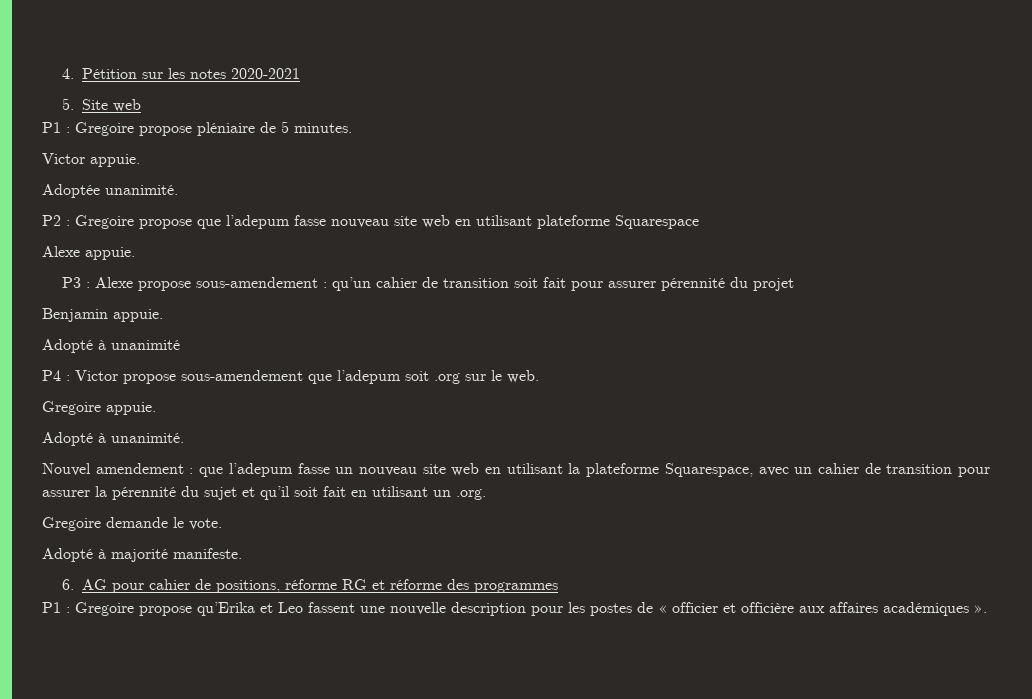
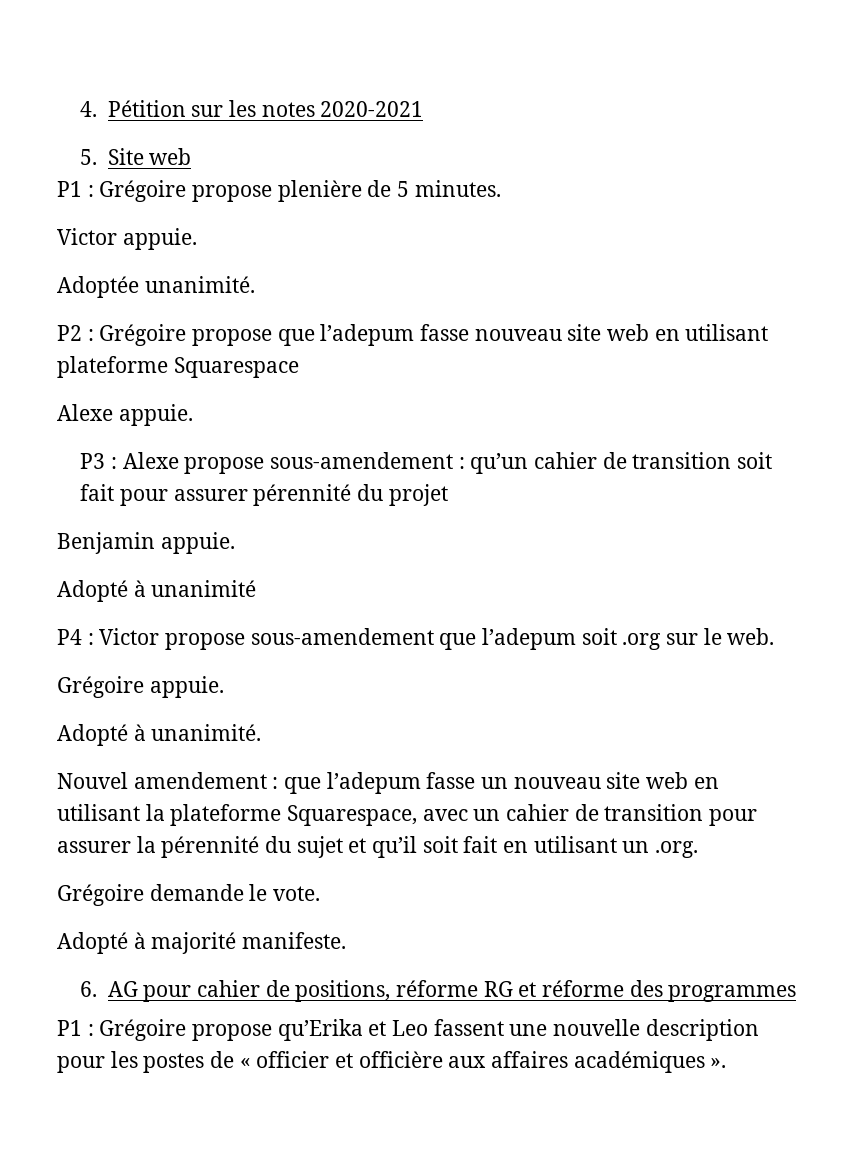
- P1 : Gregoire propose pléniaire de 5 minutes.
+ P1 : Grégoire propose plenière de 5 minutes.
- P2 : Gregoire propose que l’adepum fasse nouveau site web en utilisant plateforme Squarespace
+ P2 : Grégoire propose que l’adepum fasse nouveau site web en utilisant plateforme Squarespace
- Gregoire appuie.
+ Grégoire appuie.
- Gregoire demande le vote.
+ Grégoire demande le vote.
- P1 : Gregoire propose qu’Erika et Leo fassent une nouvelle description pour les postes de « officier et officière aux affaires académiques ».
+ P1 : Grégoire propose qu’Erika et Leo fassent une nouvelle description pour les postes de « officier et officière aux affaires académiques ».

